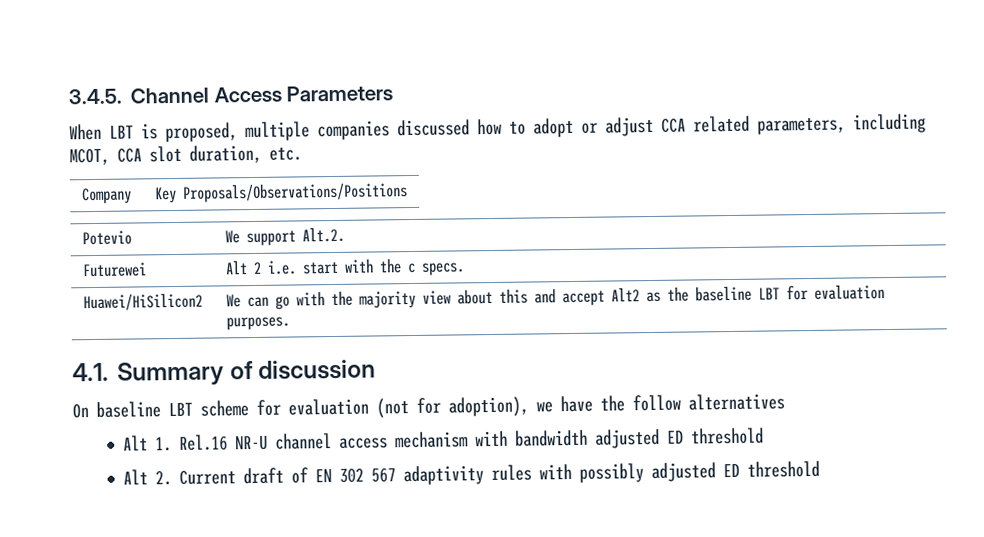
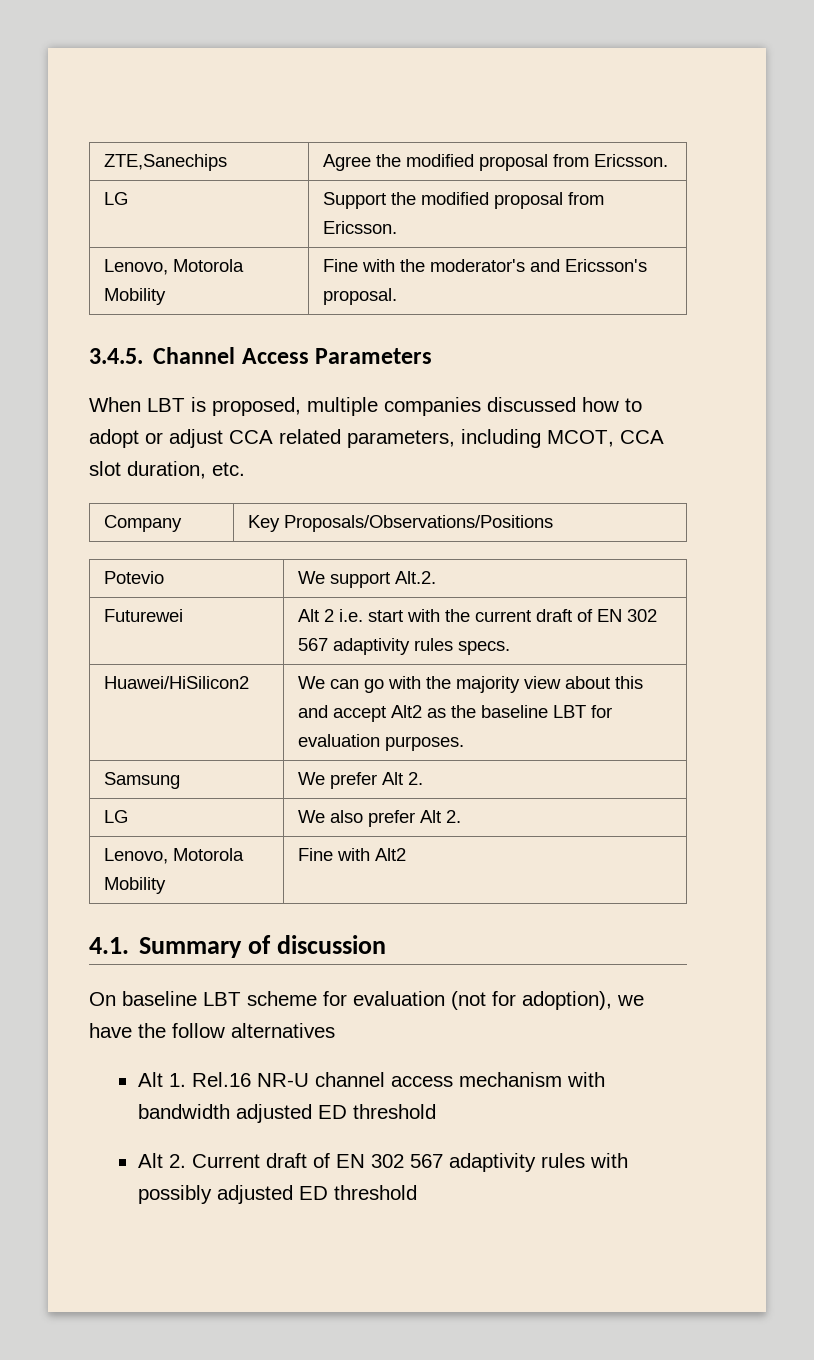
+ ZTE,Sanechips | Agree the modified proposal from Ericsson.
+ LG | Support the modified proposal from Ericsson.
+ Lenovo, Motorola Mobility | Fine with the moderator's and Ericsson's proposal.
- Futurewei | Alt 2 i.e. start with the c specs.
+ Futurewei | Alt 2 i.e. start with the current draft of EN 302 567 adaptivity rules specs.
+ Samsung | We prefer Alt 2.
+ LG | We also prefer Alt 2.
+ Lenovo, Motorola Mobility | Fine with Alt2

